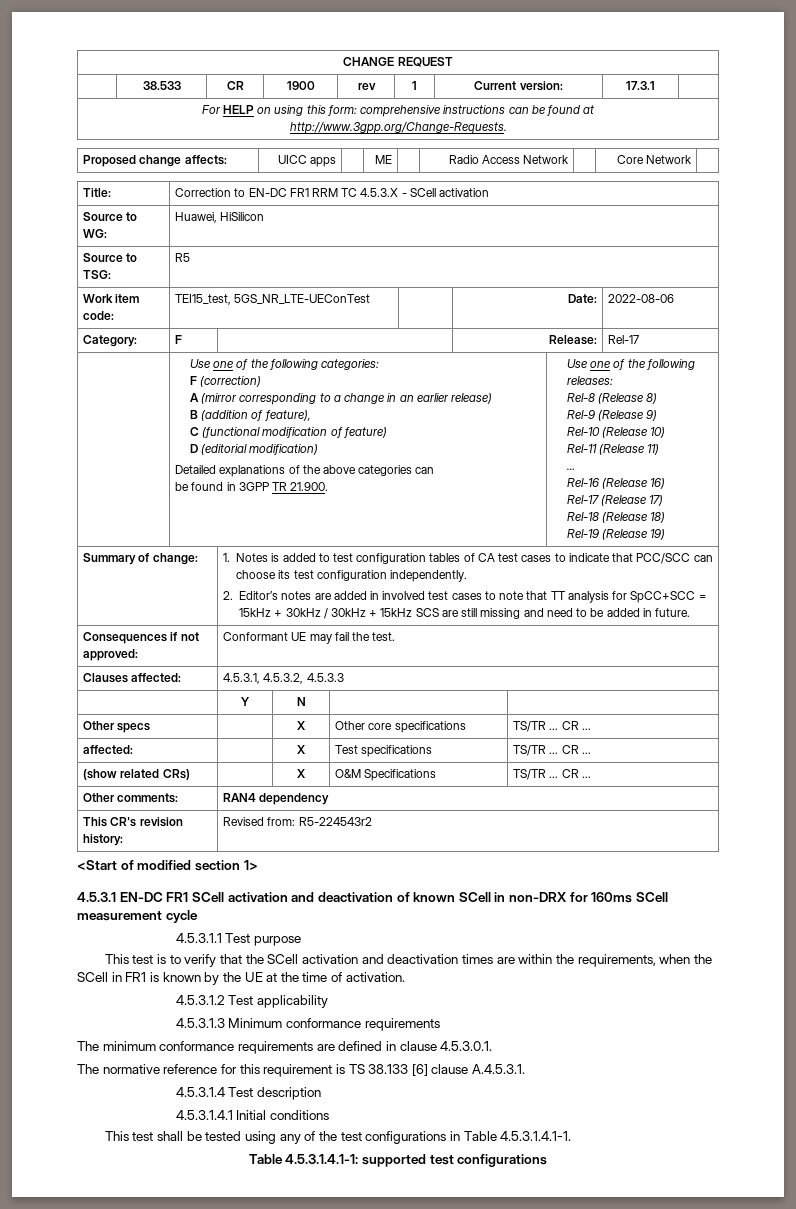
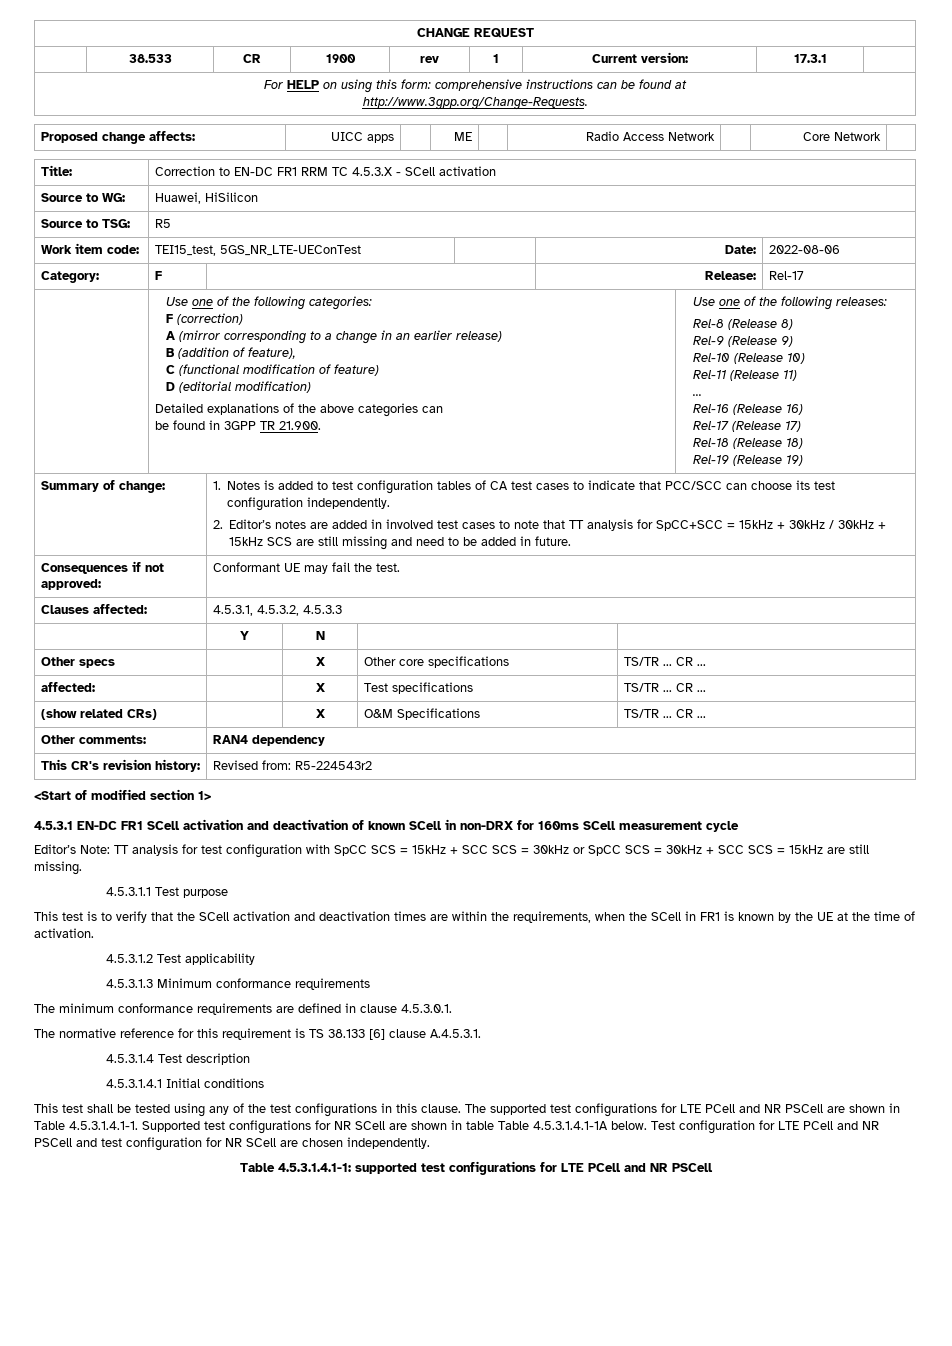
+ Editor’s Note: TT analysis for test configuration with SpCC SCS = 15kHz + SCC SCS = 30kHz or SpCC SCS = 30kHz + SCC SCS = 15kHz are still missing.
- This test shall be tested using any of the test configurations in Table 4.5.3.1.4.1-1.
+ This test shall be tested using any of the test configurations in this clause. The supported test configurations for LTE PCell and NR PSCell are shown in Table 4.5.3.1.4.1-1. Supported test configurations for NR SCell are shown in table Table 4.5.3.1.4.1-1A below. Test configuration for LTE PCell and NR PSCell and test configuration for NR SCell are chosen independently.
- Table 4.5.3.1.4.1-1: supported test configurations
+ Table 4.5.3.1.4.1-1: supported test configurations for LTE PCell and NR PSCell

